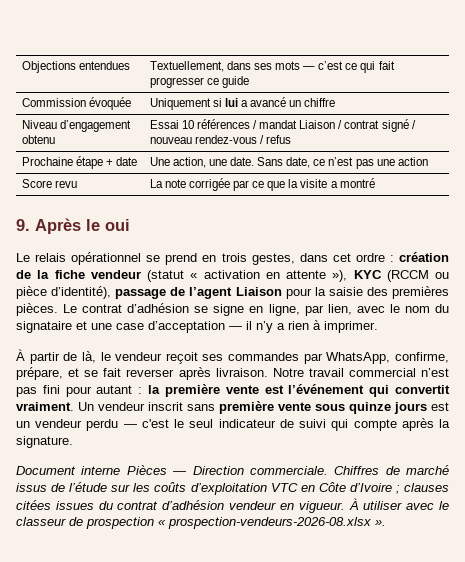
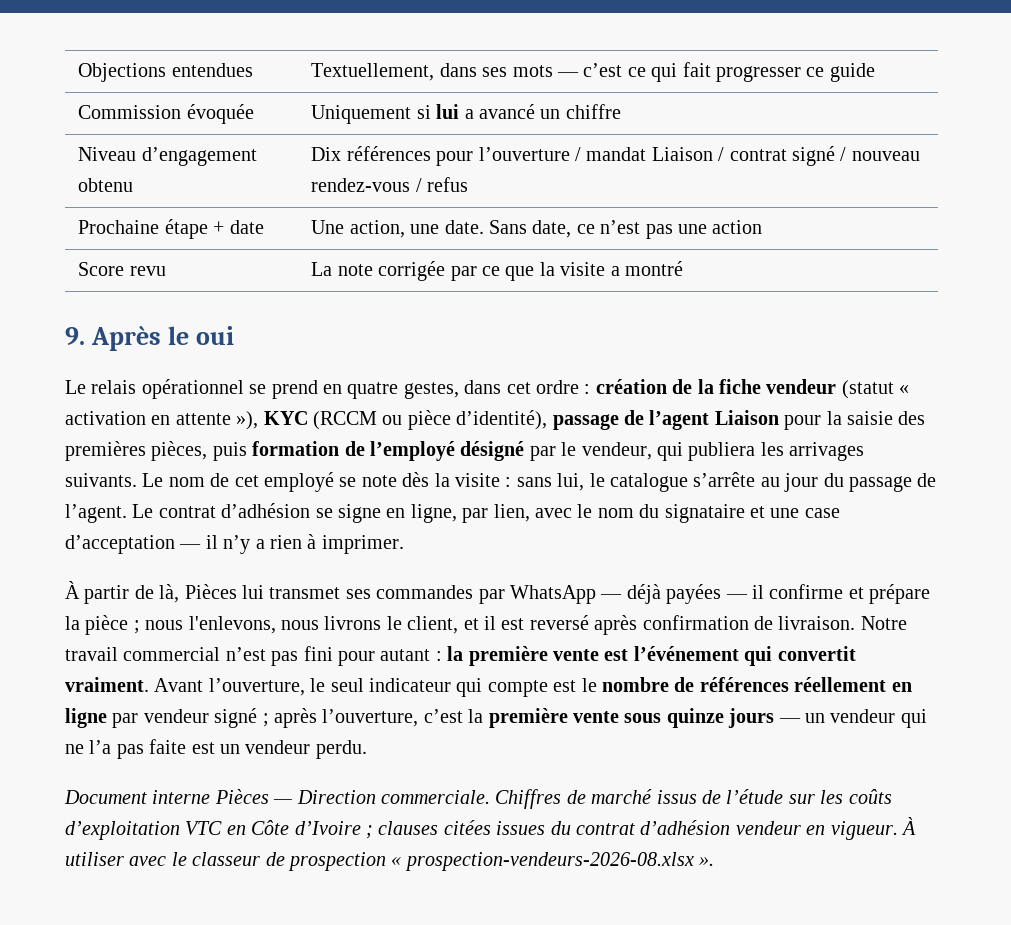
- Niveau d’engagement obtenu | Essai 10 références / mandat Liaison / contrat signé / nouveau rendez-vous / refus
+ Niveau d’engagement obtenu | Dix références pour l’ouverture / mandat Liaison / contrat signé / nouveau rendez-vous / refus
- Le relais opérationnel se prend en trois gestes, dans cet ordre : création de la fiche vendeur (statut « activation en attente »), KYC (RCCM ou pièce d’identité), passage de l’agent Liaison pour la saisie des premières pièces.
+ Le relais opérationnel se prend en quatre gestes, dans cet ordre : création de la fiche vendeur (statut « activation en attente »), KYC (RCCM ou pièce d’identité), passage de l’agent Liaison pour la saisie des premières pièces, puis formation de l’employé désigné par le vendeur, qui publiera les arrivages suivants. Le nom de cet employé se note dès la visite : sans lui, le catalogue s’arrête au jour du passage de l’agent.
- À partir de là, le vendeur reçoit ses commandes par WhatsApp, confirme, prépare, et se fait reverser après livraison.
+ À partir de là, Pièces lui transmet ses commandes par WhatsApp — déjà payées — il confirme et prépare la pièce ; nous l'enlevons, nous livrons le client, et il est reversé après confirmation de livraison.
- Un vendeur inscrit sans première vente sous quinze jours est un vendeur perdu — c'est le seul indicateur de suivi qui compte après la signature.
+ Avant l’ouverture, le seul indicateur qui compte est le nombre de références réellement en ligne par vendeur signé ; après l’ouverture, c’est la première vente sous quinze jours — un vendeur qui ne l’a pas faite est un vendeur perdu.

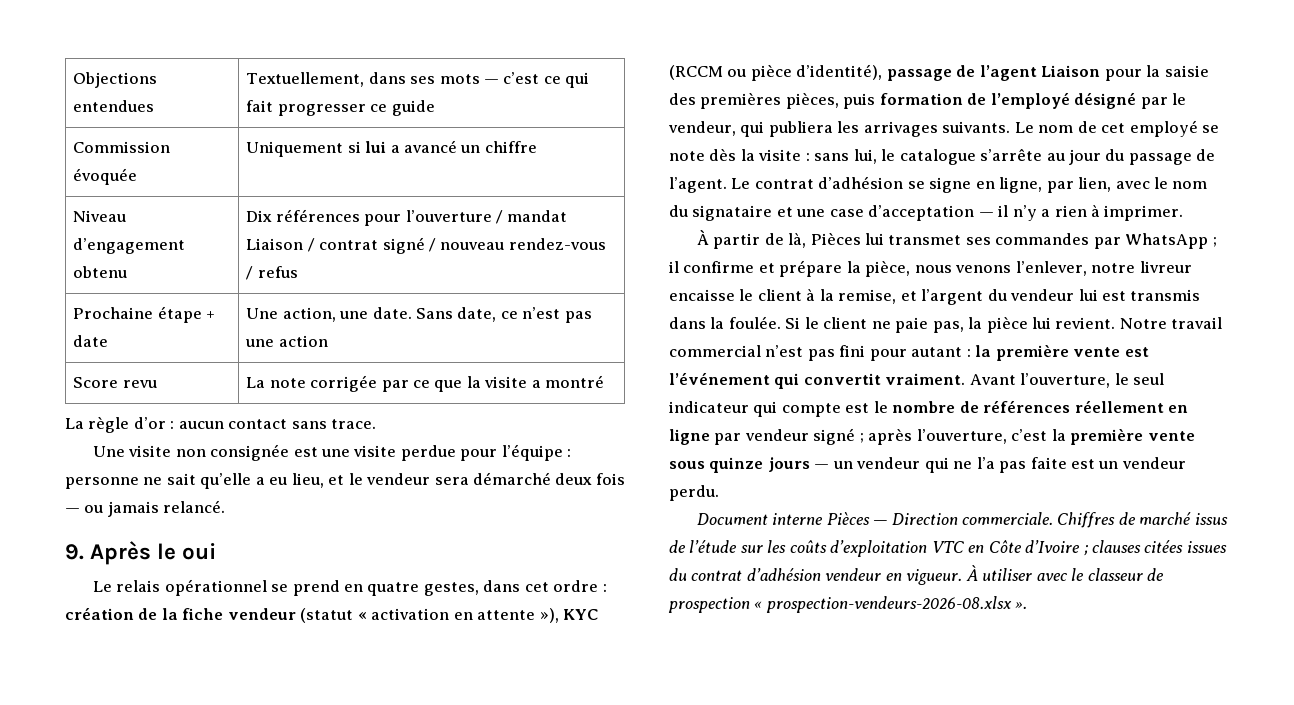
+ La règle d’or : aucun contact sans trace.
+ Une visite non consignée est une visite perdue pour l’équipe : personne ne sait qu’elle a eu lieu, et le vendeur sera démarché deux fois — ou jamais relancé.
- À partir de là, Pièces lui transmet ses commandes par WhatsApp — déjà payées — il confirme et prépare la pièce ; nous l'enlevons, nous livrons le client, et il est reversé après confirmation de livraison.
+ À partir de là, Pièces lui transmet ses commandes par WhatsApp ; il confirme et prépare la pièce, nous venons l’enlever, notre livreur encaisse le client à la remise, et l’argent du vendeur lui est transmis dans la foulée. Si le client ne paie pas, la pièce lui revient.

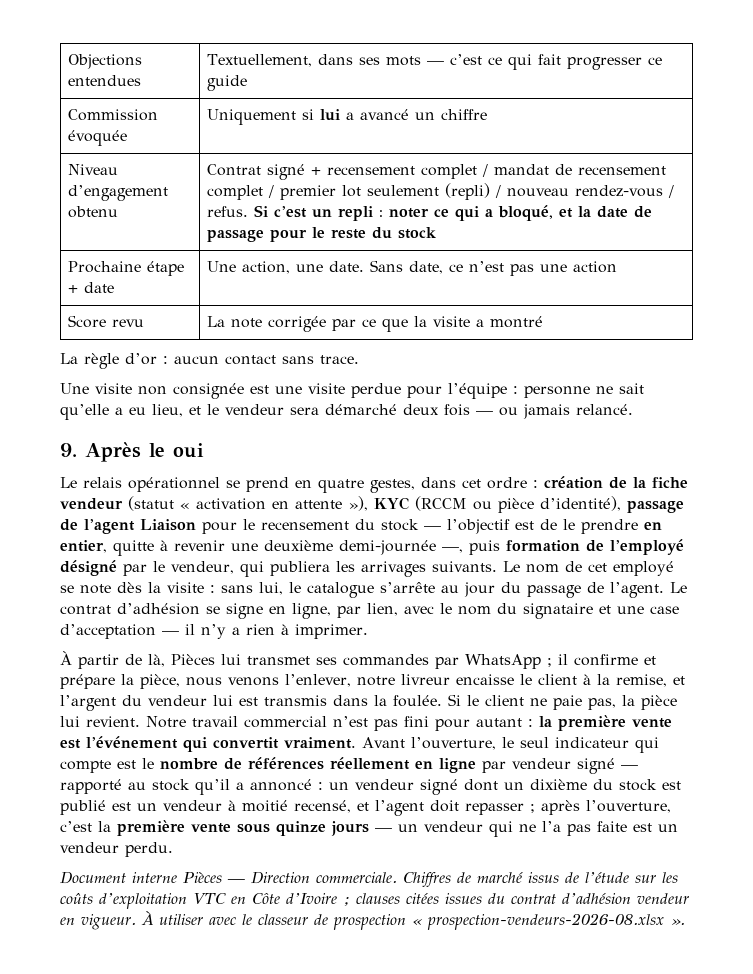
- Dix références pour l’ouverture / mandat Liaison / contrat signé / nouveau rendez-vous / refus
+ Contrat signé + recensement complet / mandat de recensement complet / premier lot seulement (repli) / nouveau rendez-vous / refus. Si c’est un repli : noter ce qui a bloqué, et la date de passage pour le reste du stock
- Le relais opérationnel se prend en quatre gestes, dans cet ordre : création de la fiche vendeur (statut « activation en attente »), KYC (RCCM ou pièce d’identité), passage de l’agent Liaison pour la saisie des premières pièces, puis formation de l’employé désigné par le vendeur, qui publiera les arrivages suivants.
+ Le relais opérationnel se prend en quatre gestes, dans cet ordre : création de la fiche vendeur (statut « activation en attente »), KYC (RCCM ou pièce d’identité), passage de l’agent Liaison pour le recensement du stock — l’objectif est de le prendre en entier, quitte à revenir une deuxième demi-journée —, puis formation de l’employé désigné par le vendeur, qui publiera les arrivages suivants.
- Avant l’ouverture, le seul indicateur qui compte est le nombre de références réellement en ligne par vendeur signé ; après l’ouverture, c’est la première vente sous quinze jours — un vendeur qui ne l’a pas faite est un vendeur perdu.
+ Avant l’ouverture, le seul indicateur qui compte est le nombre de références réellement en ligne par vendeur signé — rapporté au stock qu’il a annoncé : un vendeur signé dont un dixième du stock est publié est un vendeur à moitié recensé, et l’agent doit repasser ; après l’ouverture, c’est la première vente sous quinze jours — un vendeur qui ne l’a pas faite est un vendeur perdu.

